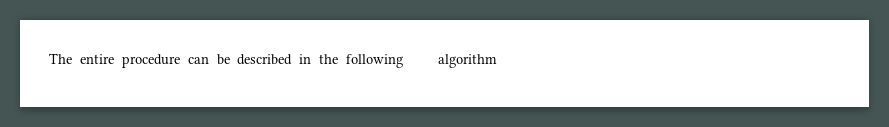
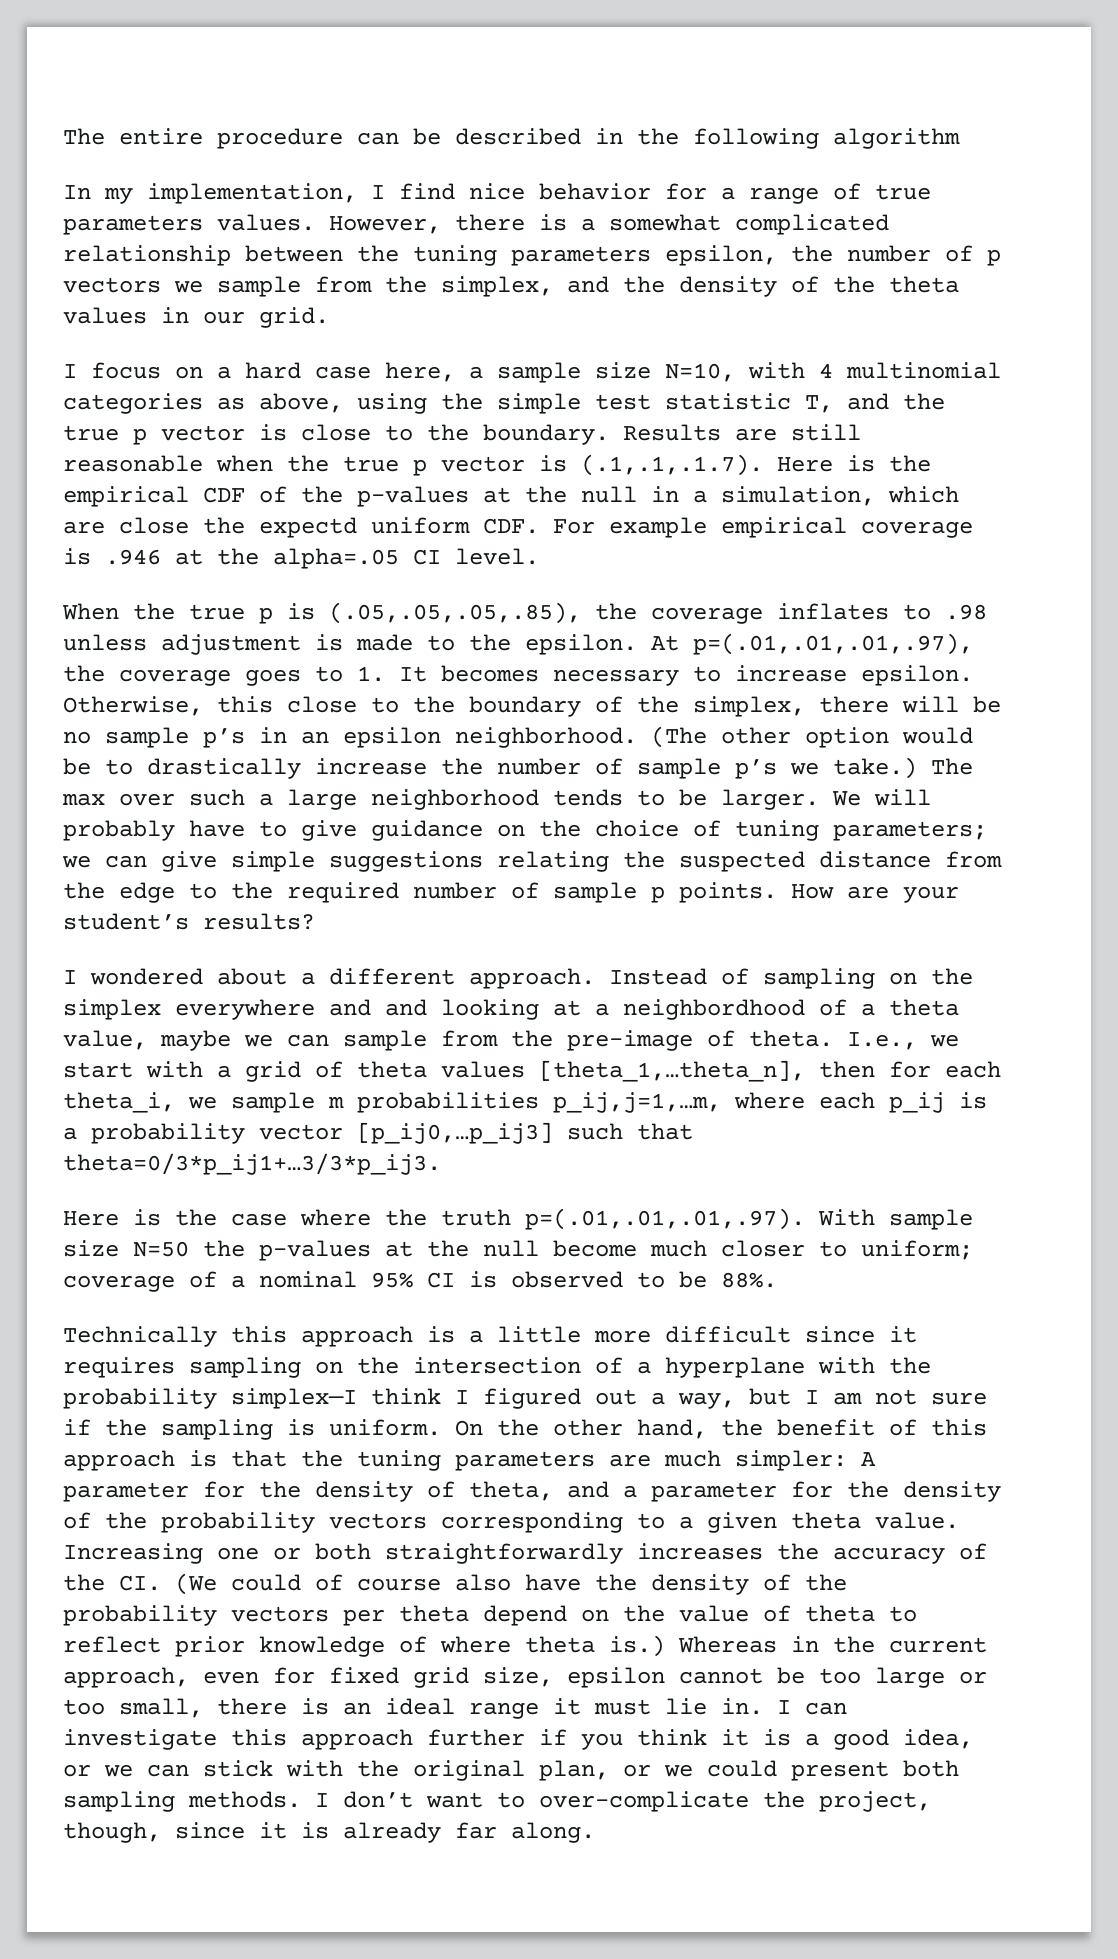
+ In my implementation, I find nice behavior for a range of true parameters values. However, there is a somewhat complicated relationship between the tuning parameters epsilon, the number of p vectors we sample from the simplex, and the density of the theta values in our grid.
+ I focus on a hard case here, a sample size N=10, with 4 multinomial categories as above, using the simple test statistic T, and the true p vector is close to the boundary. Results are still reasonable when the true p vector is (.1,.1,.1.7). Here is the empirical CDF of the p-values at the null in a simulation, which are close the expectd uniform CDF. For example empirical coverage is .946 at the alpha=.05 CI level.
+ When the true p is (.05,.05,.05,.85), the coverage inflates to .98 unless adjustment is made to the epsilon. At p=(.01,.01,.01,.97), the coverage goes to 1. It becomes necessary to increase epsilon. Otherwise, this close to the boundary of the simplex, there will be no sample p’s in an epsilon neighborhood. (The other option would be to drastically increase the number of sample p’s we take.) The max over such a large neighborhood tends to be larger. We will probably have to give guidance on the choice of tuning parameters; we can give simple suggestions relating the suspected distance from the edge to the required number of sample p points. How are your student’s results?
+ I wondered about a different approach. Instead of sampling on the simplex everywhere and and looking at a neighbordhood of a theta value, maybe we can sample from the pre-image of theta. I.e., we start with a grid of theta values [theta_1,…theta_n], then for each theta_i, we sample m probabilities p_ij,j=1,…m, where each p_ij is a probability vector [p_ij0,…p_ij3] such that theta=0/3*p_ij1+…3/3*p_ij3.
+ Here is the case where the truth p=(.01,.01,.01,.97). With sample size N=50 the p-values at the null become much closer to uniform; coverage of a nominal 95% CI is observed to be 88%.
+ Technically this approach is a little more difficult since it requires sampling on the intersection of a hyperplane with the probability simplex—I think I figured out a way, but I am not sure if the sampling is uniform. On the other hand, the benefit of this approach is that the tuning parameters are much simpler: A parameter for the density of theta, and a parameter for the density of the probability vectors corresponding to a given theta value. Increasing one or both straightforwardly increases the accuracy of the CI. (We could of course also have the density of the probability vectors per theta depend on the value of theta to reflect prior knowledge of where theta is.) Whereas in the current approach, even for fixed grid size, epsilon cannot be too large or too small, there is an ideal range it must lie in. I can investigate this approach further if you think it is a good idea, or we can stick with the original plan, or we could present both sampling methods. I don’t want to over-complicate the project, though, since it is already far along.

